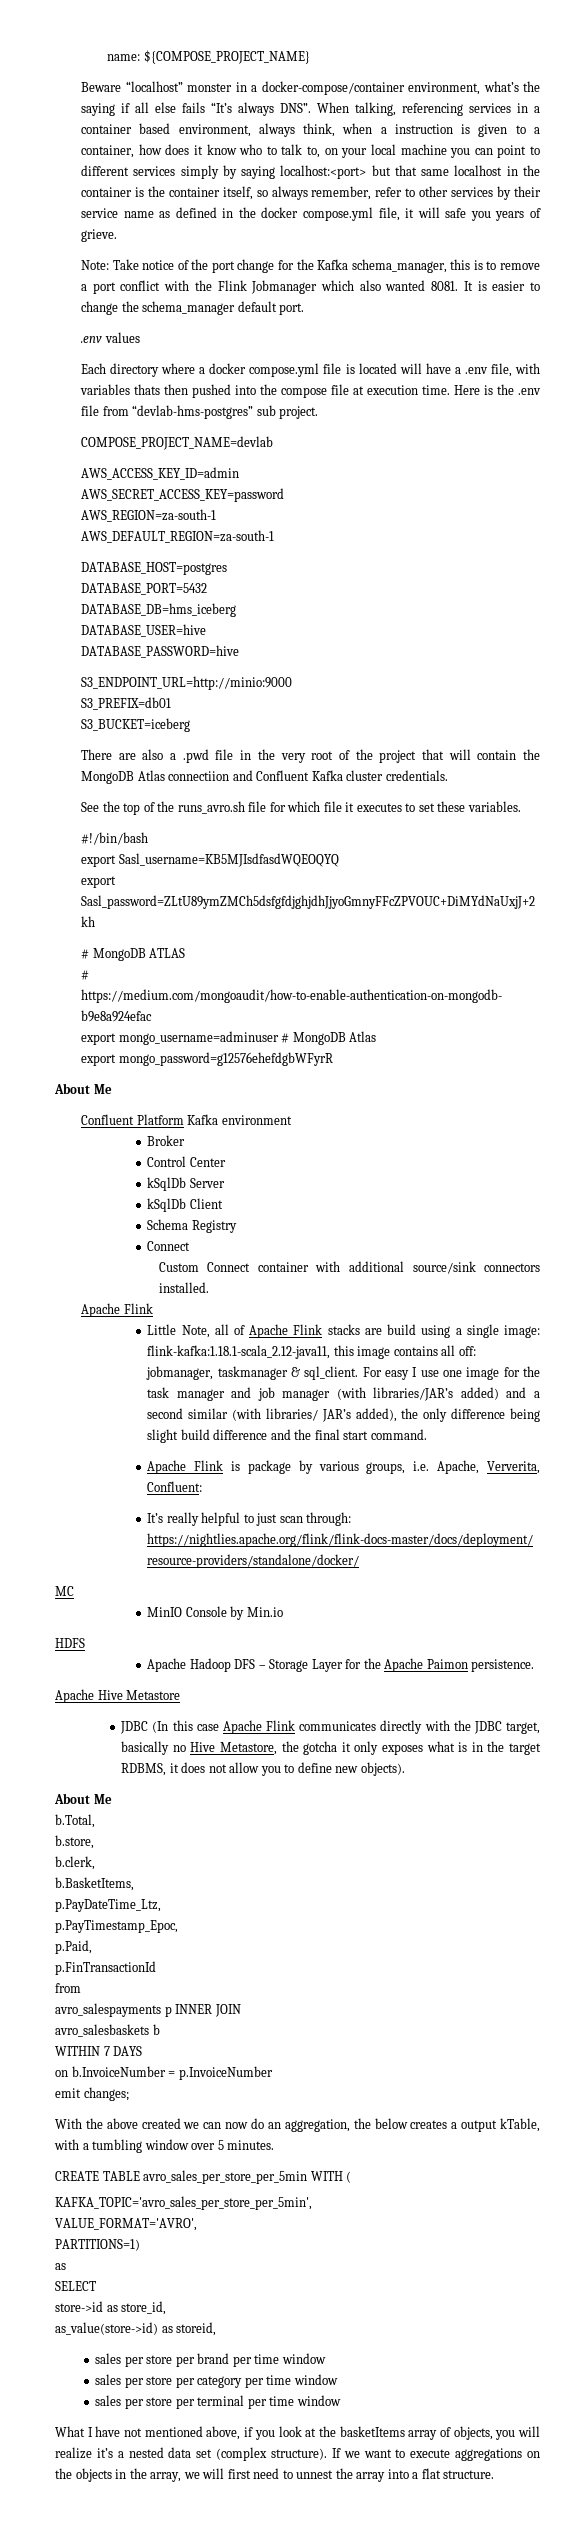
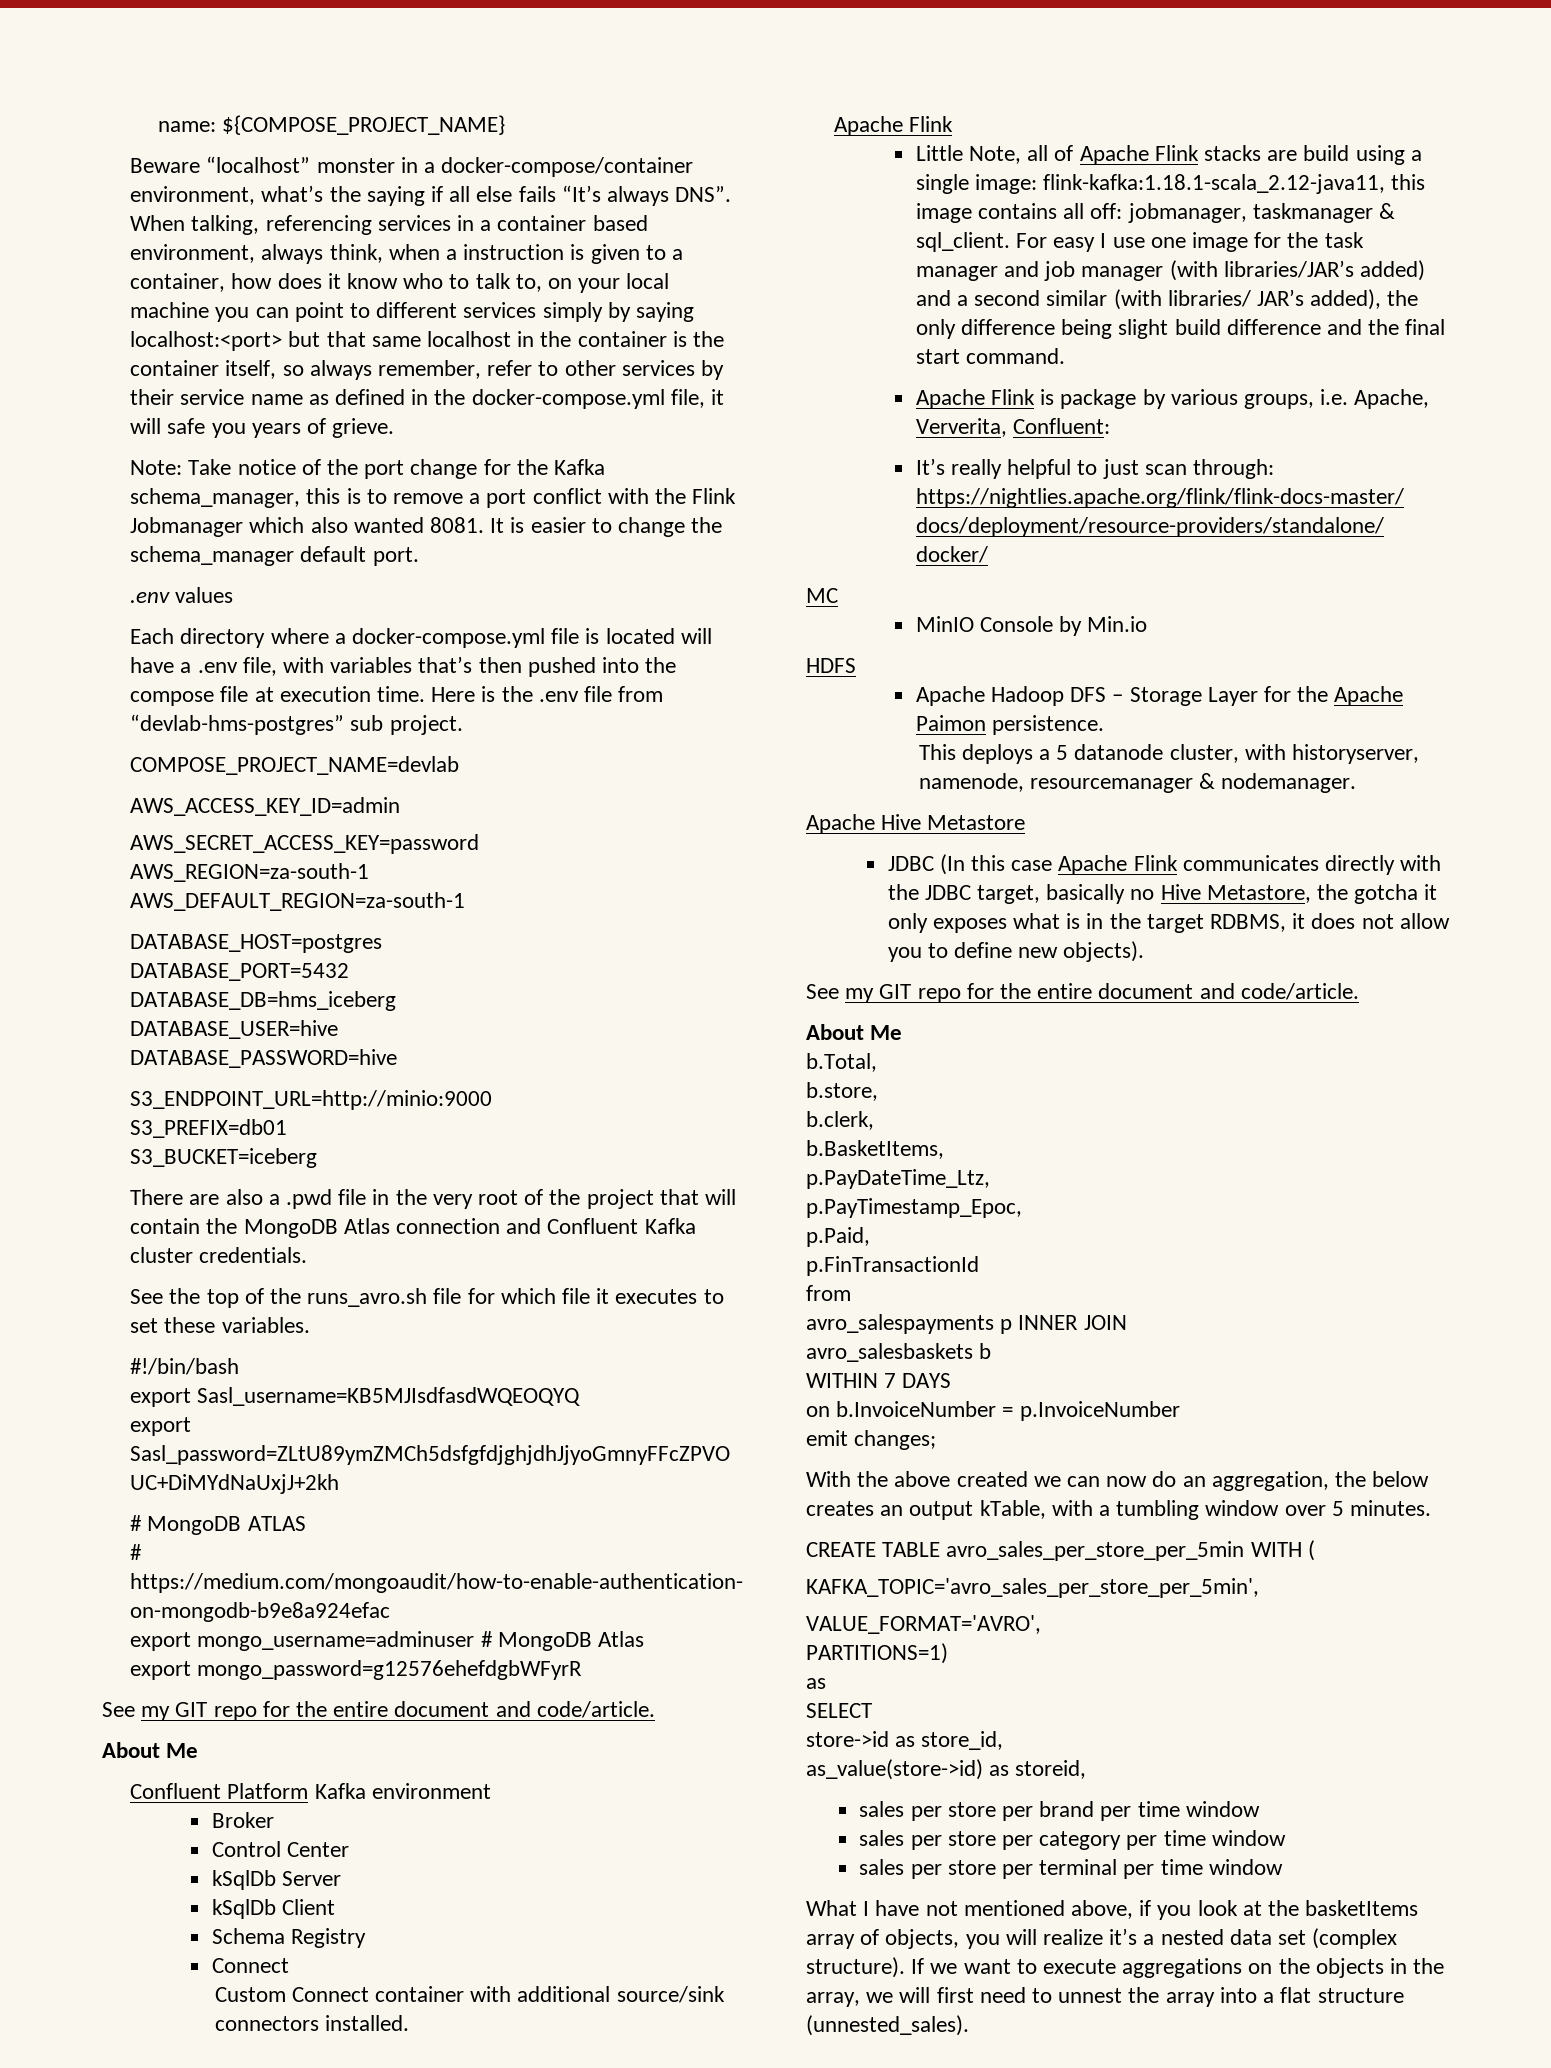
- When talking, referencing services in a container based environment, always think, when a instruction is given to a container, how does it know who to talk to, on your local machine you can point to different services simply by saying localhost:<port> but that same localhost in the container is the container itself, so always remember, refer to other services by their service name as defined in the docker compose.yml file, it will safe you years of grieve.
+ When talking, referencing services in a container based environment, always think, when a instruction is given to a container, how does it know who to talk to, on your local machine you can point to different services simply by saying localhost:<port> but that same localhost in the container is the container itself, so always remember, refer to other services by their service name as defined in the docker-compose.yml file, it will safe you years of grieve.
- Each directory where a docker compose.yml file is located will have a .env file, with variables thats then pushed into the compose file at execution time.
+ Each directory where a docker-compose.yml file is located will have a .env file, with variables that’s then pushed into the compose file at execution time.
- There are also a .pwd file in the very root of the project that will contain the MongoDB Atlas connectiion and Confluent Kafka cluster credentials.
+ There are also a .pwd file in the very root of the project that will contain the MongoDB Atlas connection and Confluent Kafka cluster credentials.
  export mongo_password=g12576ehefdgbWFyrR
+ See my GIT repo for the entire document and code/article.
+ This deploys a 5 datanode cluster, with historyserver, namenode, resourcemanager & nodemanager.
  JDBC (In this case Apache Flink communicates directly with the JDBC target, basically no Hive Metastore, the gotcha it only exposes what is in the target RDBMS, it does not allow you to define new objects).
+ See my GIT repo for the entire document and code/article.
- With the above created we can now do an aggregation, the below creates a output kTable, with a tumbling window over 5 minutes.
+ With the above created we can now do an aggregation, the below creates an output kTable, with a tumbling window over 5 minutes.
- If we want to execute aggregations on the objects in the array, we will first need to unnest the array into a flat structure.
+ If we want to execute aggregations on the objects in the array, we will first need to unnest the array into a flat structure (unnested_sales).

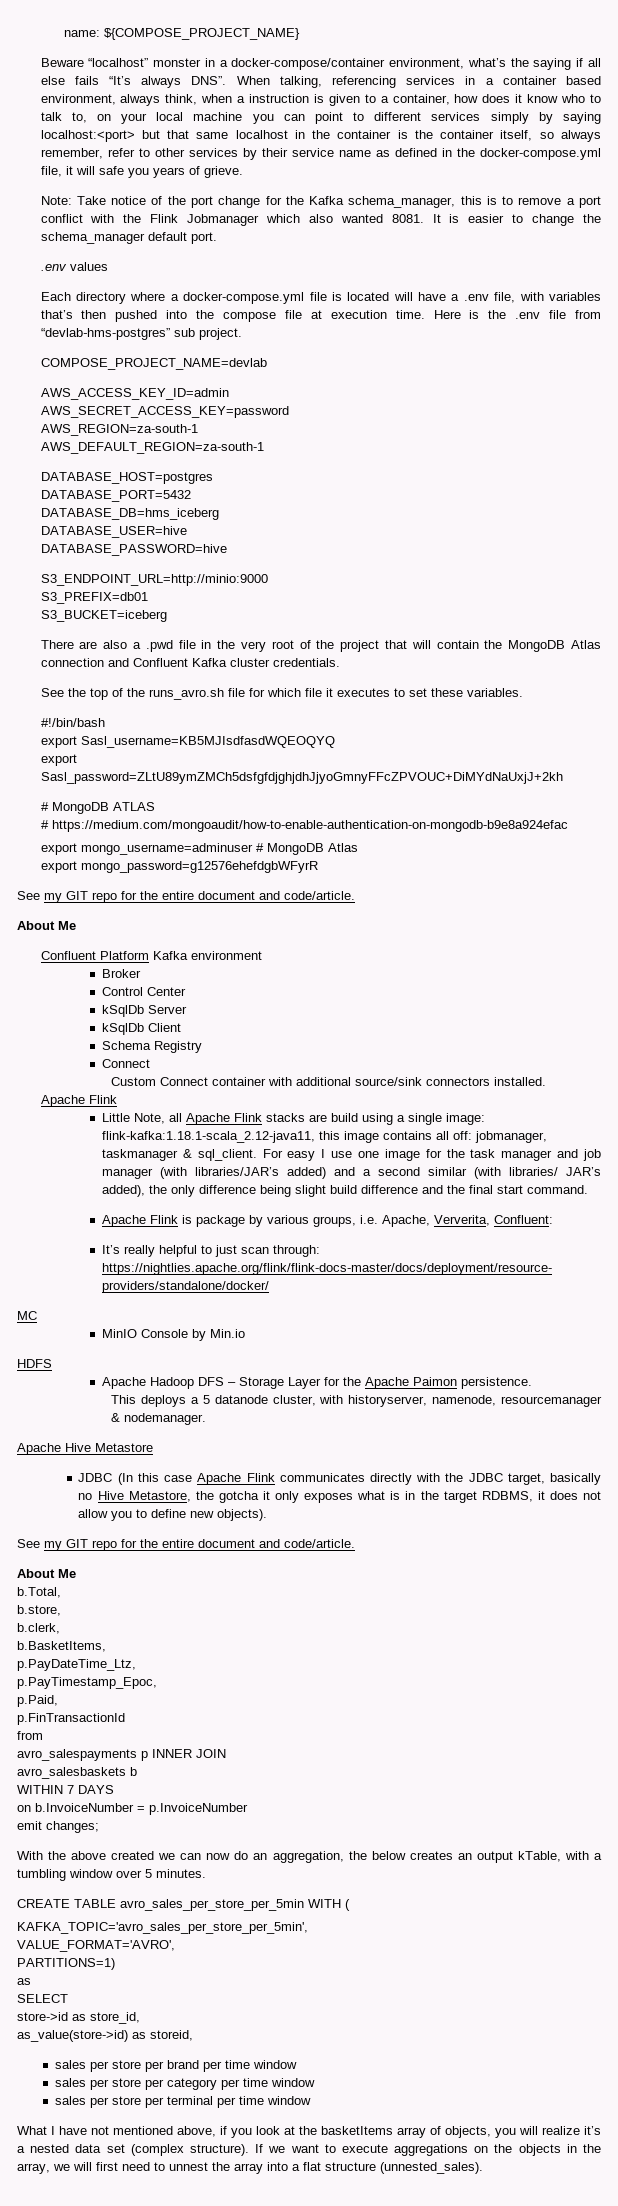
- Little Note, all of Apache Flink stacks are build using a single image: flink-kafka:1.18.1-scala_2.12-java11, this image contains all off: jobmanager, taskmanager & sql_client.
+ Little Note, all Apache Flink stacks are build using a single image: flink-kafka:1.18.1-scala_2.12-java11, this image contains all off: jobmanager, taskmanager & sql_client.

